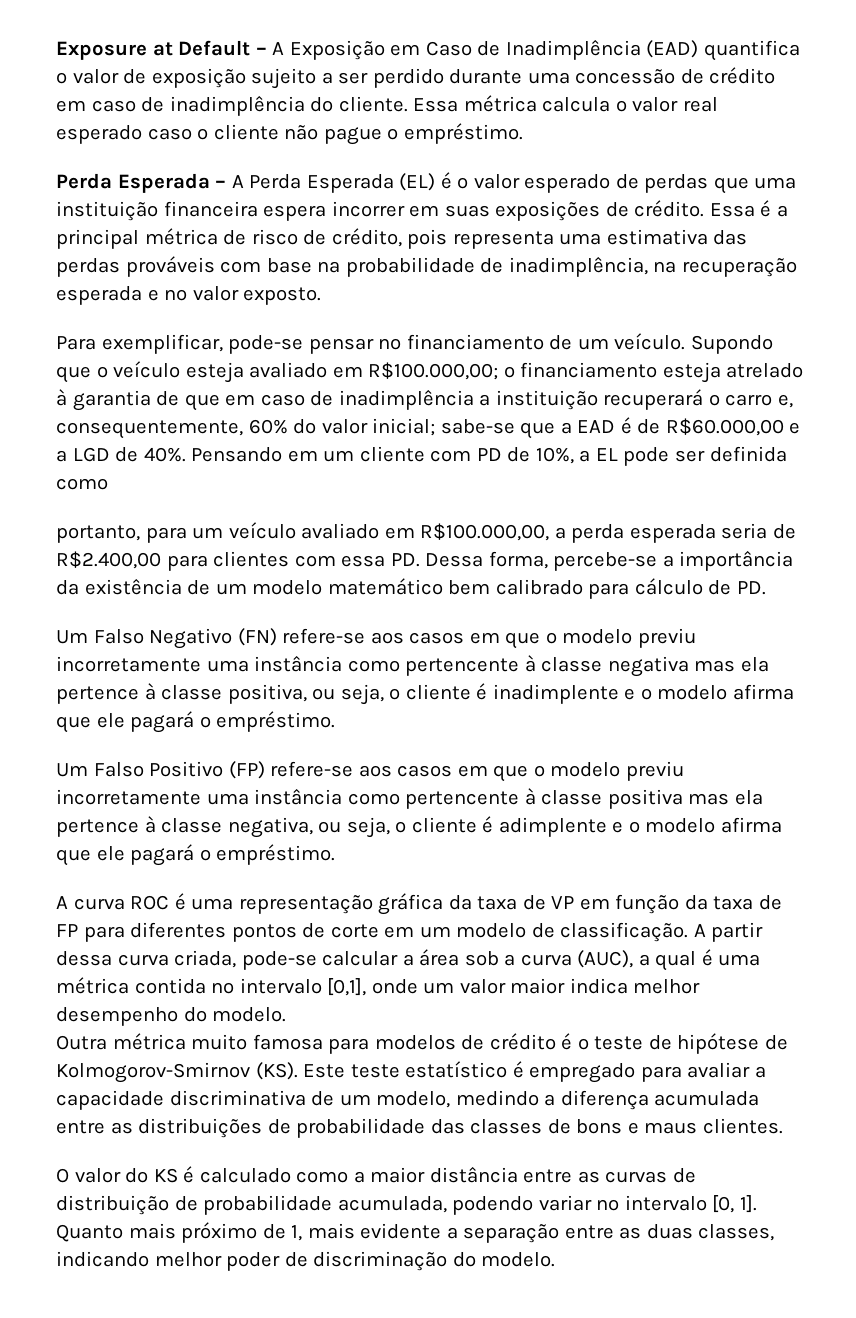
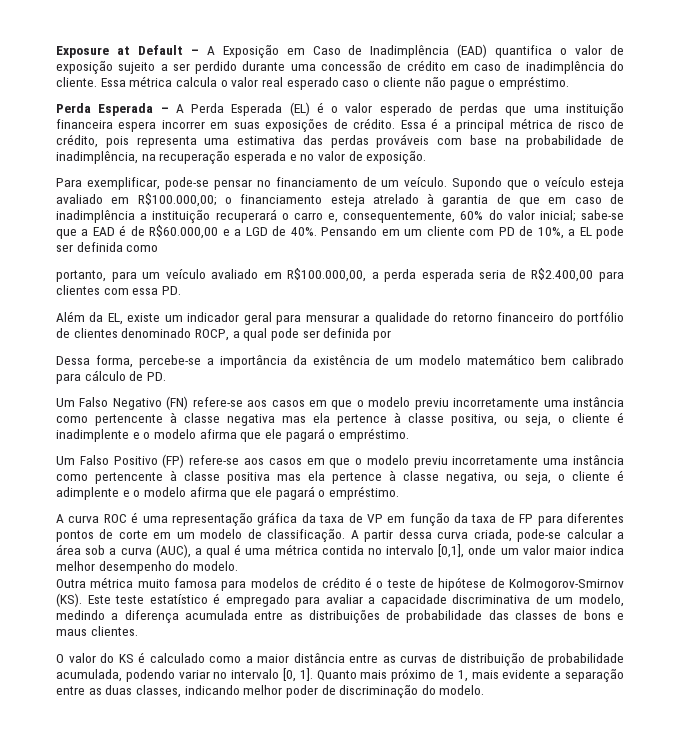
- Essa é a principal métrica de risco de crédito, pois representa uma estimativa das perdas prováveis com base na probabilidade de inadimplência, na recuperação esperada e no valor exposto.
+ Essa é a principal métrica de risco de crédito, pois representa uma estimativa das perdas prováveis com base na probabilidade de inadimplência, na recuperação esperada e no valor de exposição.
- portanto, para um veículo avaliado em R$100.000,00, a perda esperada seria de R$2.400,00 para clientes com essa PD. Dessa forma, percebe-se a importância da existência de um modelo matemático bem calibrado para cálculo de PD.
+ portanto, para um veículo avaliado em R$100.000,00, a perda esperada seria de R$2.400,00 para clientes com essa PD.
+ Além da EL, existe um indicador geral para mensurar a qualidade do retorno financeiro do portfólio de clientes denominado ROCP, a qual pode ser definida por
+ Dessa forma, percebe-se a importância da existência de um modelo matemático bem calibrado para cálculo de PD.

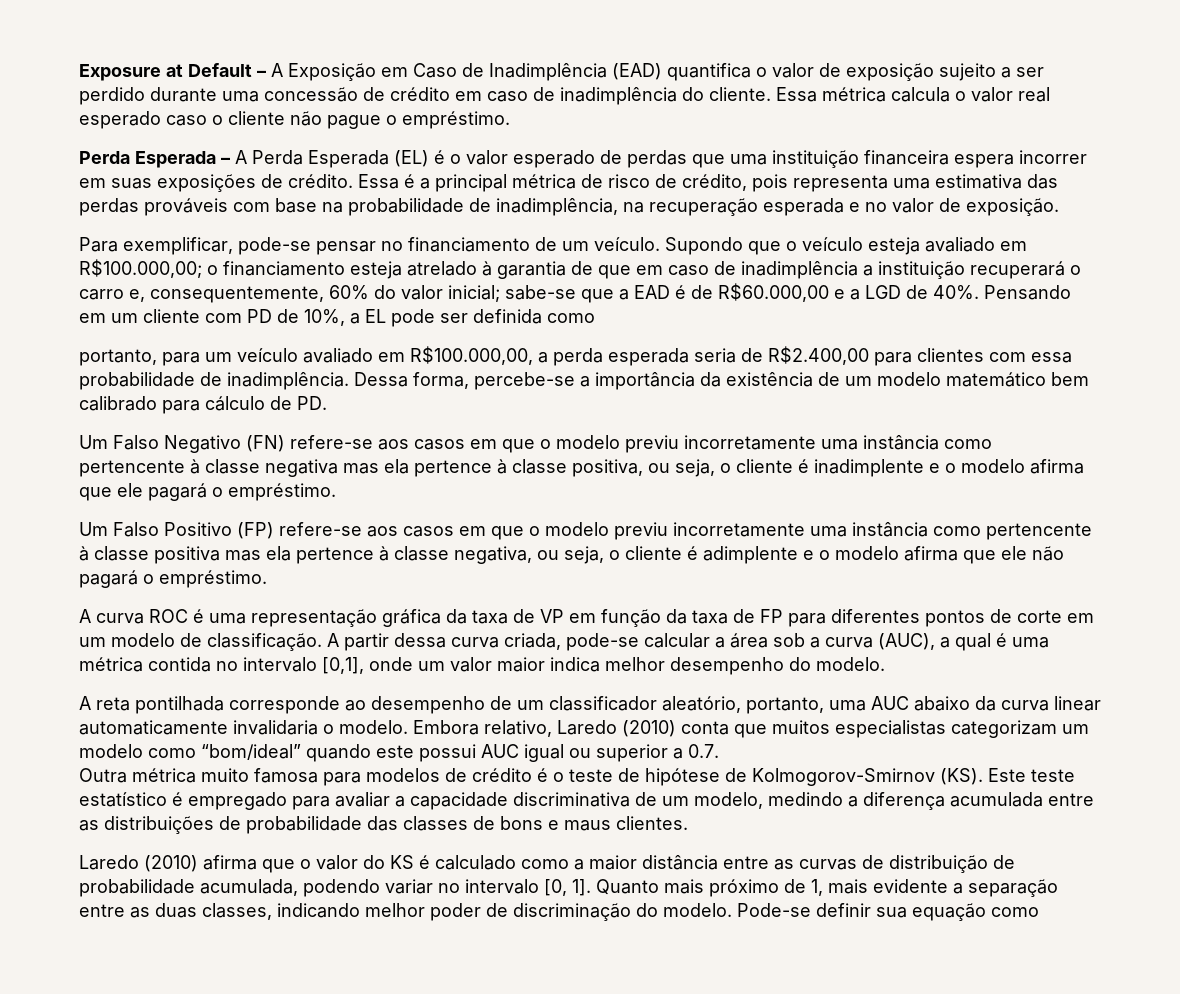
- portanto, para um veículo avaliado em R$100.000,00, a perda esperada seria de R$2.400,00 para clientes com essa PD.
- Além da EL, existe um indicador geral para mensurar a qualidade do retorno financeiro do portfólio de clientes denominado ROCP, a qual pode ser definida por
- Dessa forma, percebe-se a importância da existência de um modelo matemático bem calibrado para cálculo de PD.
+ portanto, para um veículo avaliado em R$100.000,00, a perda esperada seria de R$2.400,00 para clientes com essa probabilidade de inadimplência. Dessa forma, percebe-se a importância da existência de um modelo matemático bem calibrado para cálculo de PD.
- Um Falso Positivo (FP) refere-se aos casos em que o modelo previu incorretamente uma instância como pertencente à classe positiva mas ela pertence à classe negativa, ou seja, o cliente é adimplente e o modelo afirma que ele pagará o empréstimo.
+ Um Falso Positivo (FP) refere-se aos casos em que o modelo previu incorretamente uma instância como pertencente à classe positiva mas ela pertence à classe negativa, ou seja, o cliente é adimplente e o modelo afirma que ele não pagará o empréstimo.
+ A reta pontilhada corresponde ao desempenho de um classificador aleatório, portanto, uma AUC abaixo da curva linear automaticamente invalidaria o modelo. Embora relativo, Laredo (2010) conta que muitos especialistas categorizam um modelo como “bom/ideal” quando este possui AUC igual ou superior a 0.7.
- O valor do KS é calculado como a maior distância entre as curvas de distribuição de probabilidade acumulada, podendo variar no intervalo [0, 1].
+ Laredo (2010) afirma que o valor do KS é calculado como a maior distância entre as curvas de distribuição de probabilidade acumulada, podendo variar no intervalo [0, 1].
+ Pode-se definir sua equação como

